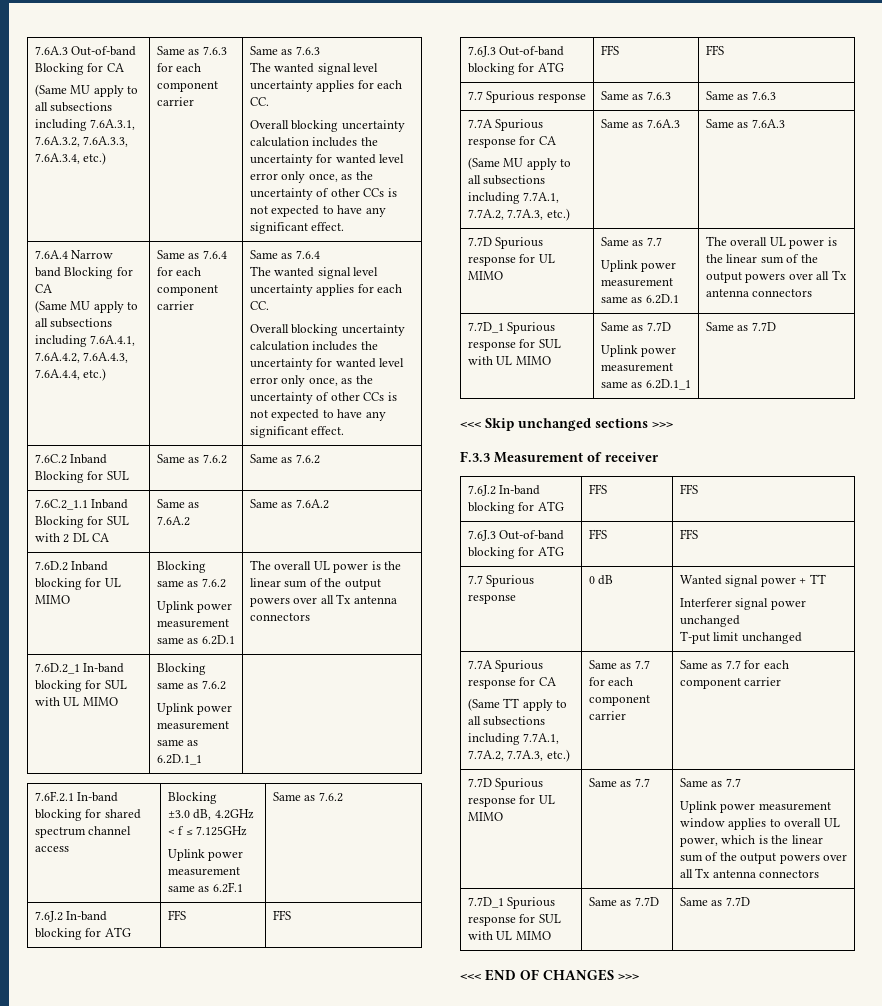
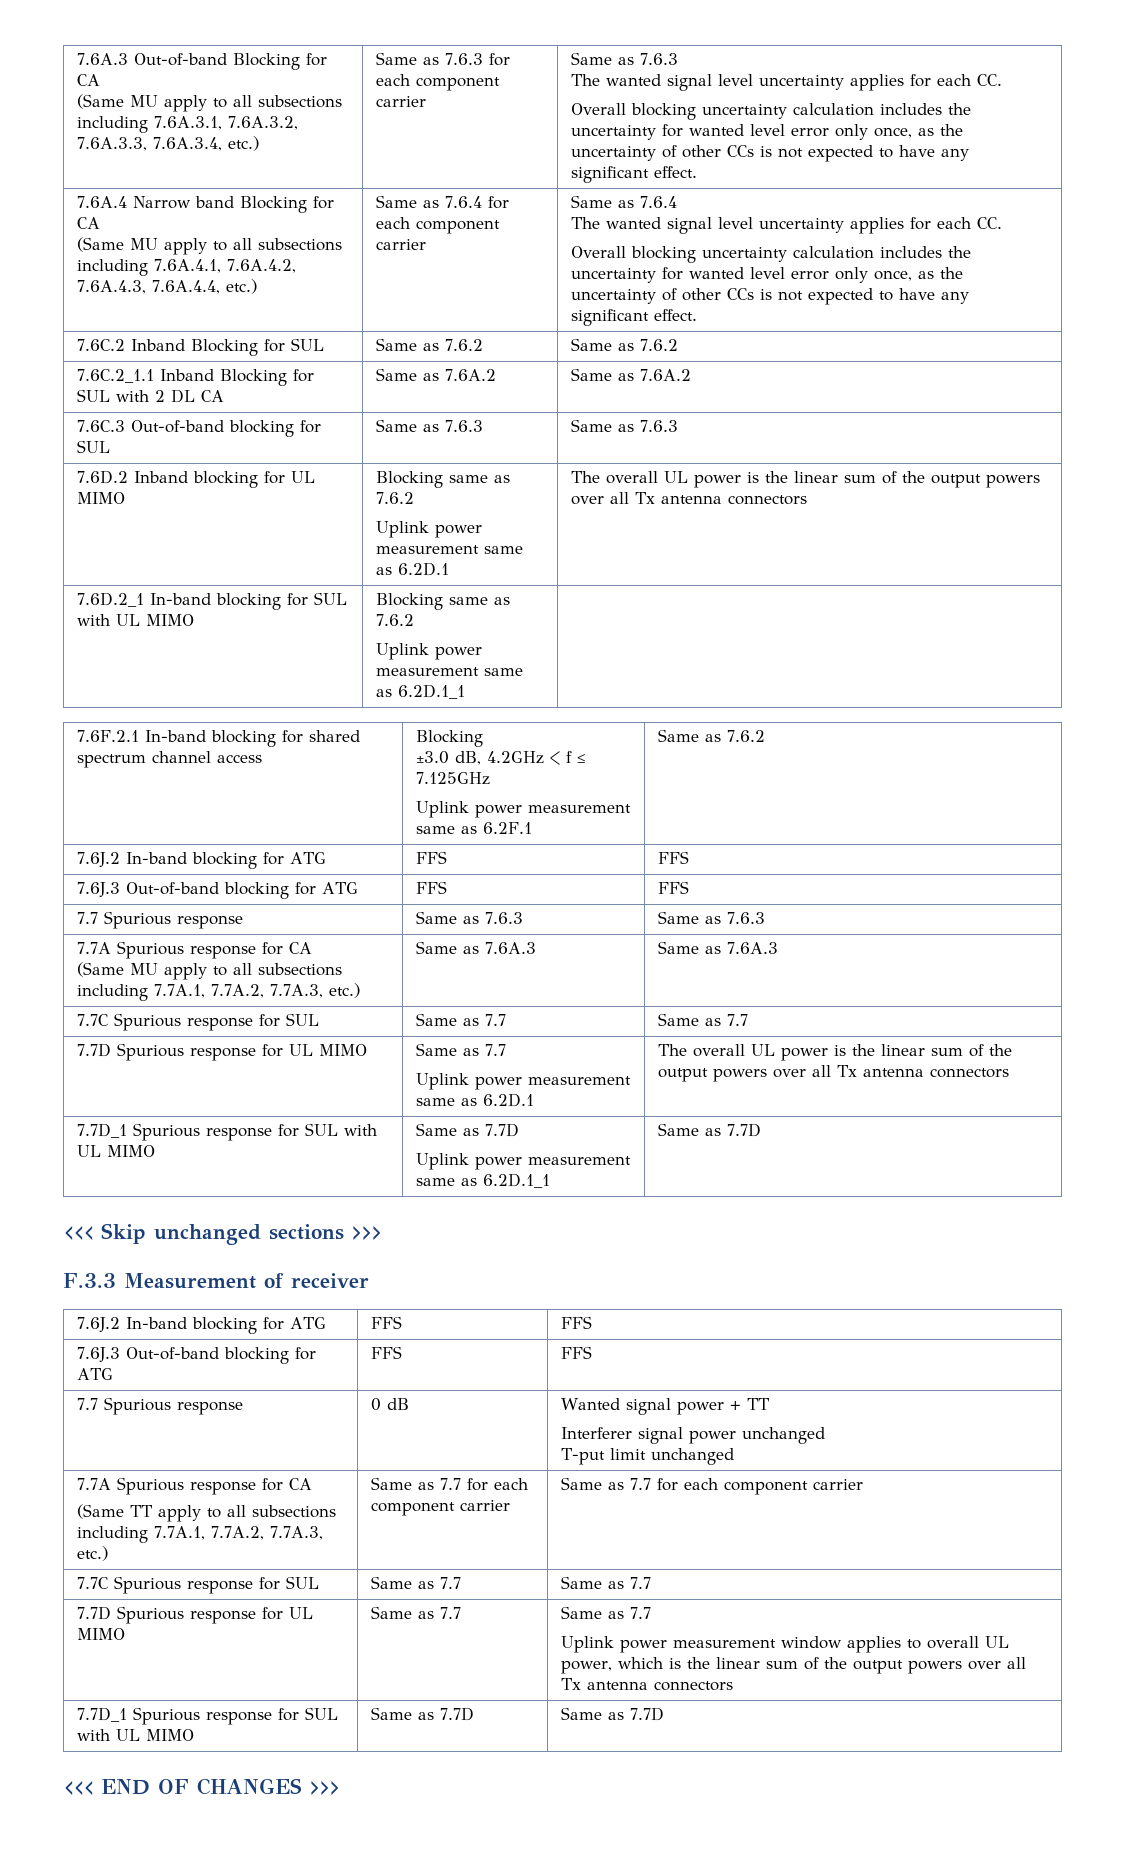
+ 7.6C.3 Out-of-band blocking for SUL | Same as 7.6.3 | Same as 7.6.3
  7.7 Spurious response | Same as 7.6.3 | Same as 7.6.3
  7.7A Spurious response for CA
  (Same MU apply to all subsections including 7.7A.1, 7.7A.2, 7.7A.3, etc.) | Same as 7.6A.3 | Same as 7.6A.3
+ 7.7C Spurious response for SUL | Same as 7.7 | Same as 7.7
  7.7 Spurious response | 0 dB | Wanted signal power + TT
  Interferer signal power unchanged
  T-put limit unchanged
  7.7A Spurious response for CA
  (Same TT apply to all subsections including 7.7A.1, 7.7A.2, 7.7A.3, etc.) | Same as 7.7 for each component carrier | Same as 7.7 for each component carrier
+ 7.7C Spurious response for SUL | Same as 7.7 | Same as 7.7

